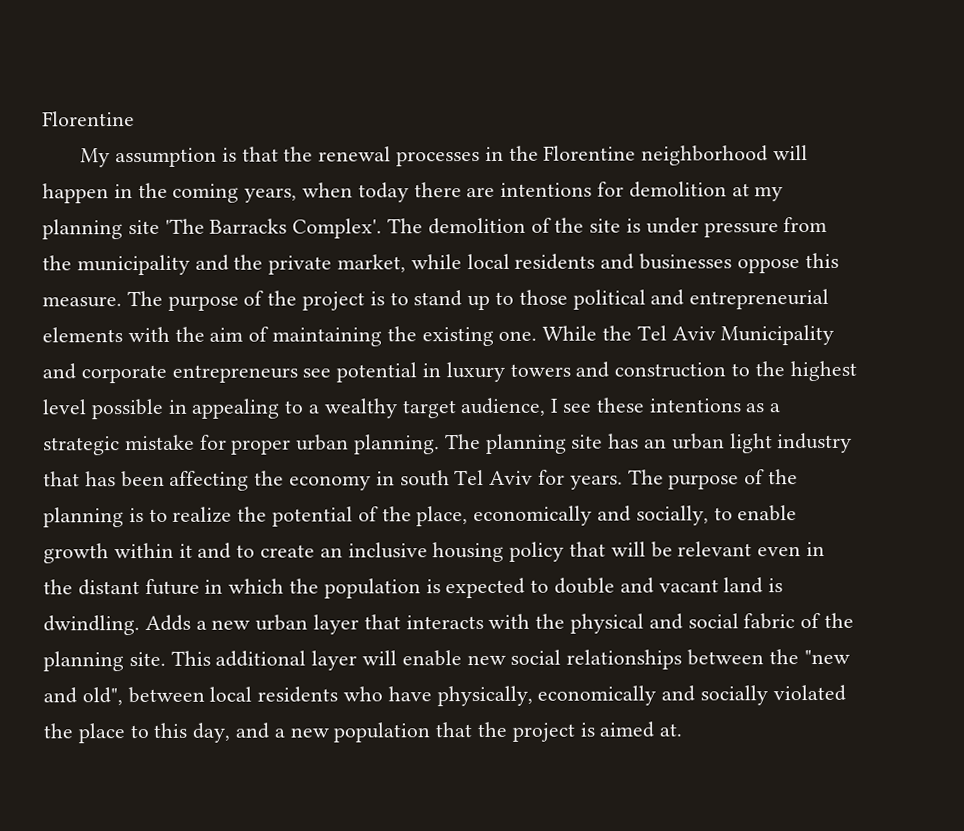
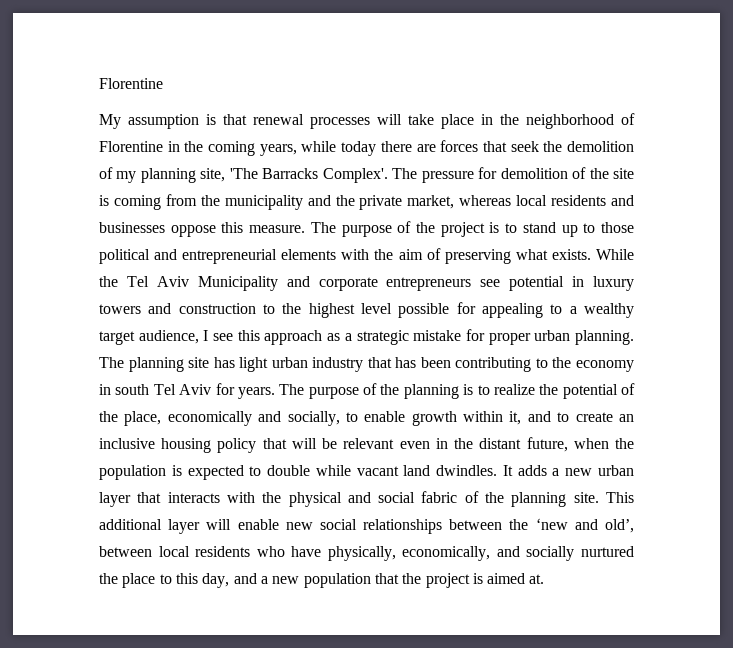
- My assumption is that the renewal processes in the Florentine neighborhood will happen in the coming years, when today there are intentions for demolition at my planning site 'The Barracks Complex'.
+ My assumption is that renewal processes will take place in the neighborhood of Florentine in the coming years, while today there are forces that seek the demolition of my planning site, 'The Barracks Complex'.
- The demolition of the site is under pressure from the municipality and the private market, while local residents and businesses oppose this measure.
+ The pressure for demolition of the site is coming from the municipality and the private market, whereas local residents and businesses oppose this measure.
- The purpose of the project is to stand up to those political and entrepreneurial elements with the aim of maintaining the existing one.
+ The purpose of the project is to stand up to those political and entrepreneurial elements with the aim of preserving what exists.
- While the Tel Aviv Municipality and corporate entrepreneurs see potential in luxury towers and construction to the highest level possible in appealing to a wealthy target audience, I see these intentions as a strategic mistake for proper urban planning.
+ While the Tel Aviv Municipality and corporate entrepreneurs see potential in luxury towers and construction to the highest level possible for appealing to a wealthy target audience, I see this approach as a strategic mistake for proper urban planning.
- The planning site has an urban light industry that has been affecting the economy in south Tel Aviv for years.
+ The planning site has light urban industry that has been contributing to the economy in south Tel Aviv for years.
- The purpose of the planning is to realize the potential of the place, economically and socially, to enable growth within it and to create an inclusive housing policy that will be relevant even in the distant future in which the population is expected to double and vacant land is dwindling. Adds a new urban layer that interacts with the physical and social fabric of the planning site.
+ The purpose of the planning is to realize the potential of the place, economically and socially, to enable growth within it, and to create an inclusive housing policy that will be relevant even in the distant future, when the population is expected to double while vacant land dwindles. It adds a new urban layer that interacts with the physical and social fabric of the planning site.
- This additional layer will enable new social relationships between the "new and old", between local residents who have physically, economically and socially violated the place to this day, and a new population that the project is aimed at.
+ This additional layer will enable new social relationships between the ‘new and old’, between local residents who have physically, economically, and socially nurtured the place to this day, and a new population that the project is aimed at.

